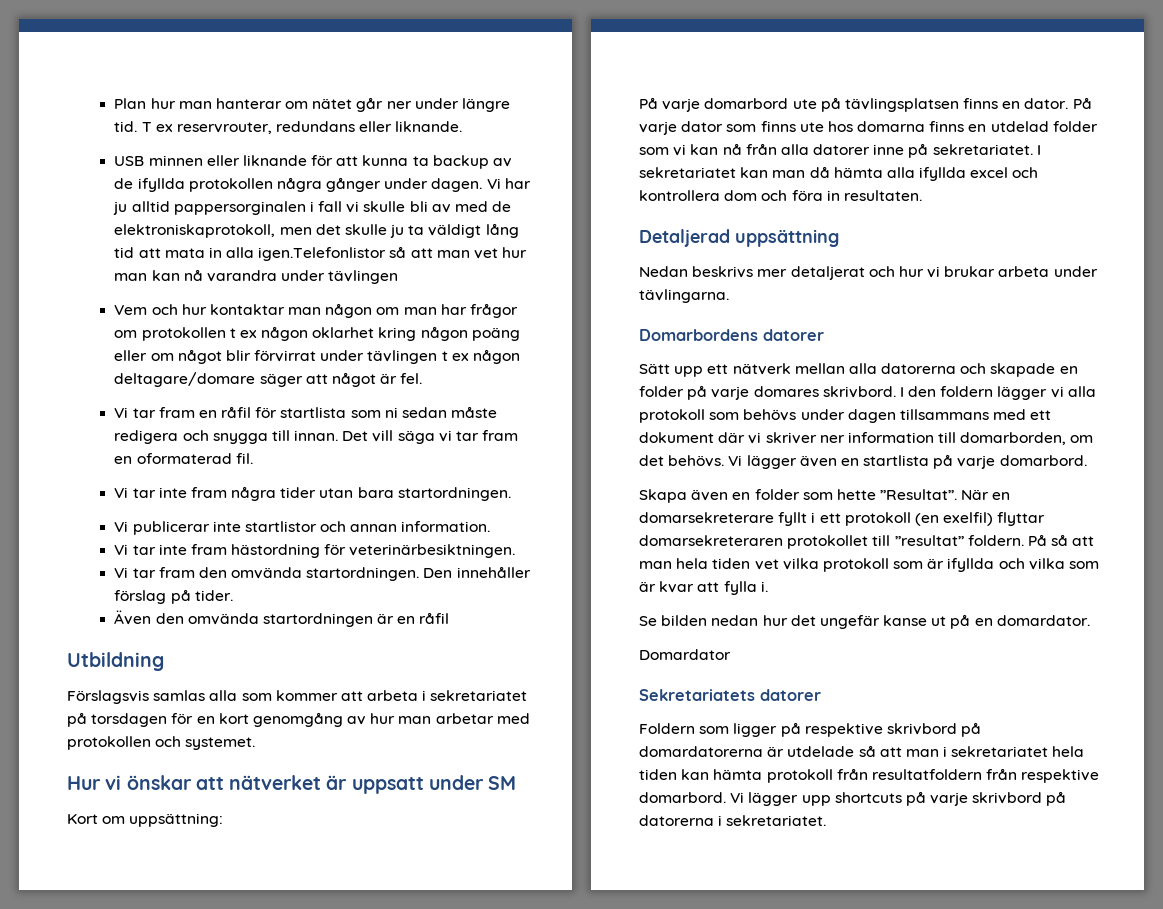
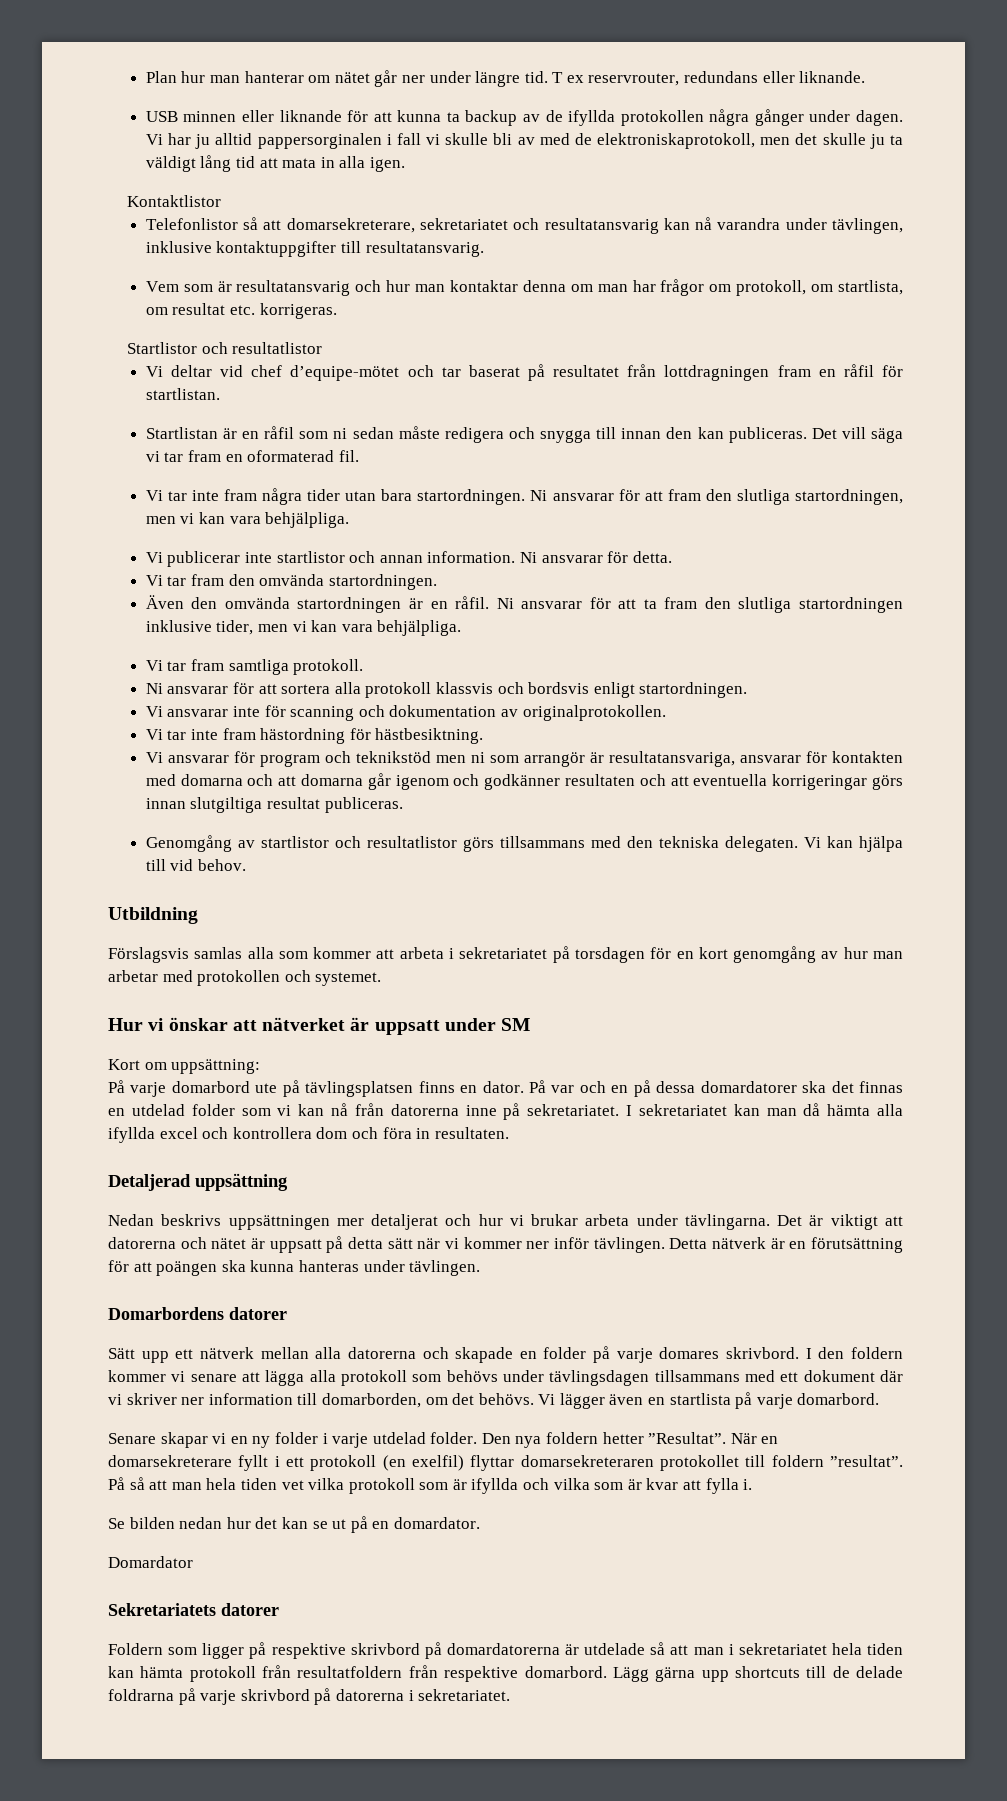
- Vi har ju alltid pappersorginalen i fall vi skulle bli av med de elektroniskaprotokoll, men det skulle ju ta väldigt lång tid att mata in alla igen.Telefonlistor så att man vet hur man kan nå varandra under tävlingen
- Vem och hur kontaktar man någon om man har frågor om protokollen t ex någon oklarhet kring någon poäng eller om något blir förvirrat under tävlingen t ex någon deltagare/domare säger att något är fel.
- Vi tar fram en råfil för startlista som ni sedan måste redigera och snygga till innan.
+ Vi har ju alltid pappersorginalen i fall vi skulle bli av med de elektroniskaprotokoll, men det skulle ju ta väldigt lång tid att mata in alla igen.
+ Kontaktlistor
+ Telefonlistor så att domarsekreterare, sekretariatet och resultatansvarig kan nå varandra under tävlingen, inklusive kontaktuppgifter till resultatansvarig.
+ Vem som är resultatansvarig och hur man kontaktar denna om man har frågor om protokoll, om startlista, om resultat etc. korrigeras.
+ Startlistor och resultatlistor
+ Vi deltar vid chef d’equipe-mötet och tar baserat på resultatet från lottdragningen fram en råfil för startlistan.
+ Startlistan är en råfil som ni sedan måste redigera och snygga till innan den kan publiceras.
+ Ni ansvarar för att fram den slutliga startordningen, men vi kan vara behjälpliga.
+ Ni ansvarar för detta.
+ Vi tar fram den omvända startordningen.
+ Även den omvända startordningen är en råfil. Ni ansvarar för att ta fram den slutliga startordningen inklusive tider, men vi kan vara behjälpliga.
+ Vi tar fram samtliga protokoll.
+ Ni ansvarar för att sortera alla protokoll klassvis och bordsvis enligt startordningen.
+ Vi ansvarar inte för scanning och dokumentation av originalprotokollen.
- Vi tar inte fram hästordning för veterinärbesiktningen.
- Vi tar fram den omvända startordningen. Den innehåller förslag på tider.
- Även den omvända startordningen är en råfil
+ Vi tar inte fram hästordning för hästbesiktning.
+ Vi ansvarar för program och teknikstöd men ni som arrangör är resultatansvariga, ansvarar för kontakten med domarna och att domarna går igenom och godkänner resultaten och att eventuella korrigeringar görs innan slutgiltiga resultat publiceras.
+ Genomgång av startlistor och resultatlistor görs tillsammans med den tekniska delegaten. Vi kan hjälpa till vid behov.
- På varje dator som finns ute hos domarna finns en utdelad folder som vi kan nå från alla datorer inne på sekretariatet.
+ På var och en på dessa domardatorer ska det finnas en utdelad folder som vi kan nå från datorerna inne på sekretariatet.
- Nedan beskrivs mer detaljerat och hur vi brukar arbeta under tävlingarna.
+ Nedan beskrivs uppsättningen mer detaljerat och hur vi brukar arbeta under tävlingarna. Det är viktigt att datorerna och nätet är uppsatt på detta sätt när vi kommer ner inför tävlingen. Detta nätverk är en förutsättning för att poängen ska kunna hanteras under tävlingen.
- I den foldern lägger vi alla protokoll som behövs under dagen tillsammans med ett dokument där vi skriver ner information till domarborden, om det behövs.
+ I den foldern kommer vi senare att lägga alla protokoll som behövs under tävlingsdagen tillsammans med ett dokument där vi skriver ner information till domarborden, om det behövs.
- Skapa även en folder som hette ”Resultat”.
+ Senare skapar vi en ny folder i varje utdelad folder. Den nya foldern hetter ”Resultat”.
- När en domarsekreterare fyllt i ett protokoll (en exelfil) flyttar domarsekreteraren protokollet till ”resultat” foldern.
+ När en domarsekreterare fyllt i ett protokoll (en exelfil) flyttar domarsekreteraren protokollet till foldern ”resultat”.
- Se bilden nedan hur det ungefär kanse ut på en domardator.
+ Se bilden nedan hur det kan se ut på en domardator.
- Vi lägger upp shortcuts på varje skrivbord på datorerna i sekretariatet.
+ Lägg gärna upp shortcuts till de delade foldrarna på varje skrivbord på datorerna i sekretariatet.

